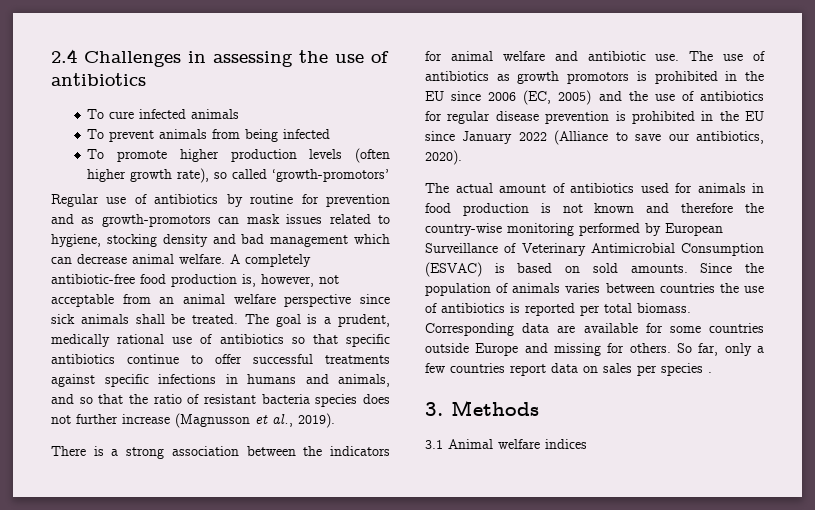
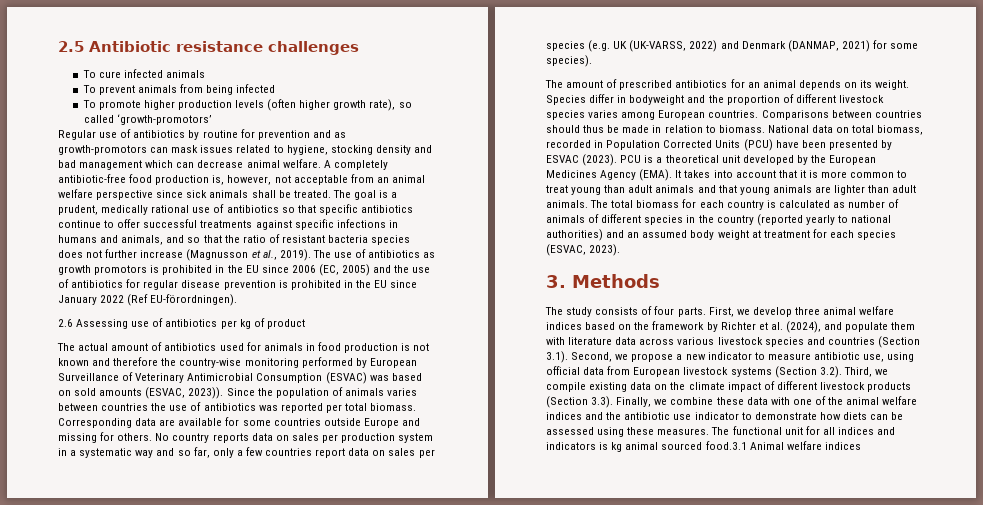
- 2.4 Challenges in assessing the use of antibiotics
+ 2.5 Antibiotic resistance challenges
- The goal is a prudent, medically rational use of antibiotics so that specific antibiotics continue to offer successful treatments against specific infections in humans and animals, and so that the ratio of resistant bacteria species does not further increase (Magnusson et al., 2019).
- There is a strong association between the indicators for animal welfare and antibiotic use. The use of antibiotics as growth promotors is prohibited in the EU since 2006 (EC, 2005) and the use of antibiotics for regular disease prevention is prohibited in the EU since January 2022 (Alliance to save our antibiotics, 2020).
+ The goal is a prudent, medically rational use of antibiotics so that specific antibiotics continue to offer successful treatments against specific infections in humans and animals, and so that the ratio of resistant bacteria species does not further increase (Magnusson et al., 2019). The use of antibiotics as growth promotors is prohibited in the EU since 2006 (EC, 2005) and the use of antibiotics for regular disease prevention is prohibited in the EU since January 2022 (Ref EU-förordningen).
+ 2.6 Assessing use of antibiotics per kg of product
- The actual amount of antibiotics used for animals in food production is not known and therefore the country-wise monitoring performed by European Surveillance of Veterinary Antimicrobial Consumption (ESVAC) is based on sold amounts.
+ The actual amount of antibiotics used for animals in food production is not known and therefore the country-wise monitoring performed by European Surveillance of Veterinary Antimicrobial Consumption (ESVAC) was based on sold amounts (ESVAC, 2023)).
- Since the population of animals varies between countries the use of antibiotics is reported per total biomass.
+ Since the population of animals varies between countries the use of antibiotics was reported per total biomass.
- So far, only a few countries report data on sales per species .
+ No country reports data on sales per production system in a systematic way and so far, only a few countries report data on sales per species (e.g. UK (UK-VARSS, 2022) and Denmark (DANMAP, 2021) for some species).
+ The amount of prescribed antibiotics for an animal depends on its weight. Species differ in bodyweight and the proportion of different livestock species varies among European countries. Comparisons between countries should thus be made in relation to biomass. National data on total biomass, recorded in Population Corrected Units (PCU) have been presented by ESVAC (2023). PCU is a theoretical unit developed by the European Medicines Agency (EMA). It takes into account that it is more common to treat young than adult animals and that young animals are lighter than adult animals. The total biomass for each country is calculated as number of animals of different species in the country (reported yearly to national authorities) and an assumed body weight at treatment for each species (ESVAC, 2023).
  3. Methods
- 3.1 Animal welfare indices
+ The study consists of four parts. First, we develop three animal welfare indices based on the framework by Richter et al. (2024), and populate them with literature data across various livestock species and countries (Section 3.1). Second, we propose a new indicator to measure antibiotic use, using official data from European livestock systems (Section 3.2). Third, we compile existing data on the climate impact of different livestock products (Section 3.3). Finally, we combine these data with one of the animal welfare indices and the antibiotic use indicator to demonstrate how diets can be assessed using these measures. The functional unit for all indices and indicators is kg animal sourced food.3.1 Animal welfare indices

